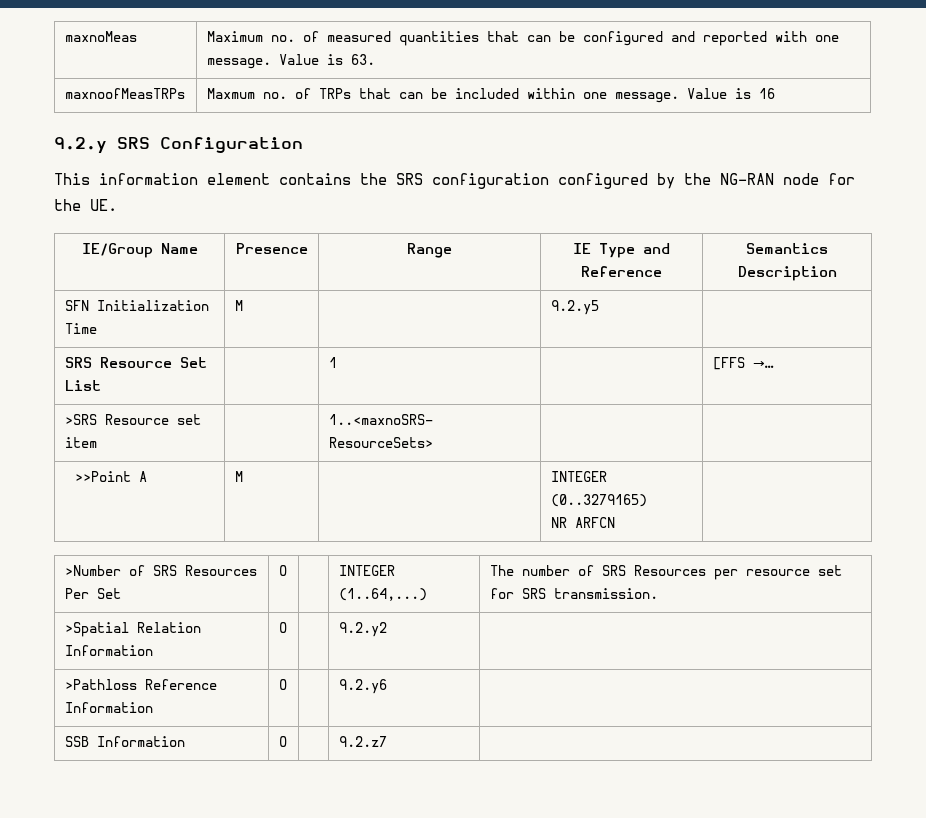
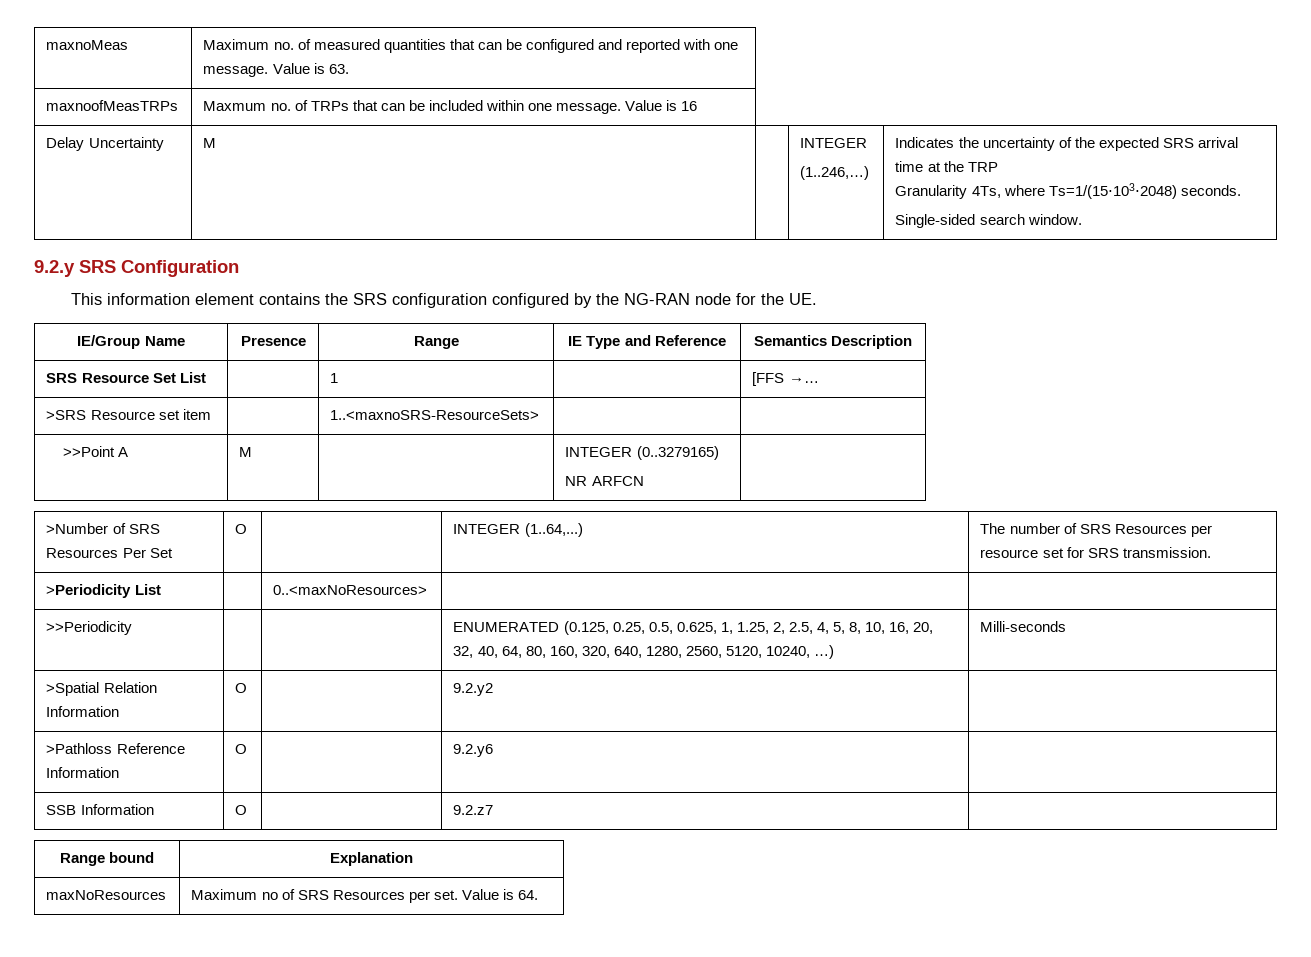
+ Delay Uncertainty | M | | INTEGER
+ (1..246,…) | Indicates the uncertainty of the expected SRS arrival time at the TRP
+ Granularity 4Ts, where Ts=1/(15⋅103⋅2048) seconds.
+ Single-sided search window.
- SFN Initialization Time | M | | 9.2.y5 |
+ >Periodicity List | | 0..<maxNoResources> | |
+ >>Periodicity | | | ENUMERATED (0.125, 0.25, 0.5, 0.625, 1, 1.25, 2, 2.5, 4, 5, 8, 10, 16, 20, 32, 40, 64, 80, 160, 320, 640, 1280, 2560, 5120, 10240, …) | Milli-seconds
+ Range bound | Explanation
+ maxNoResources | Maximum no of SRS Resources per set. Value is 64.

